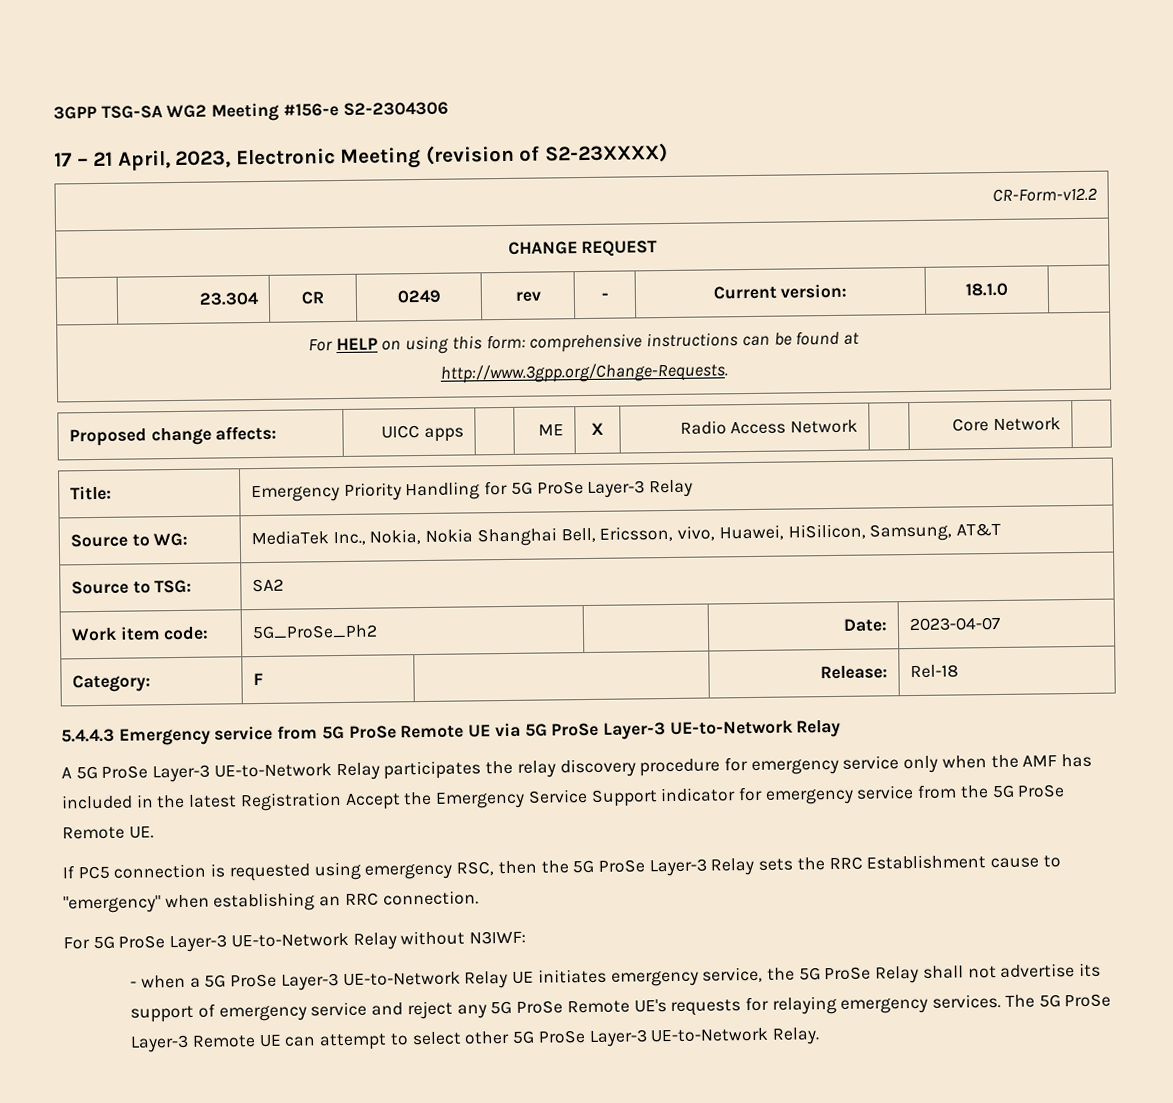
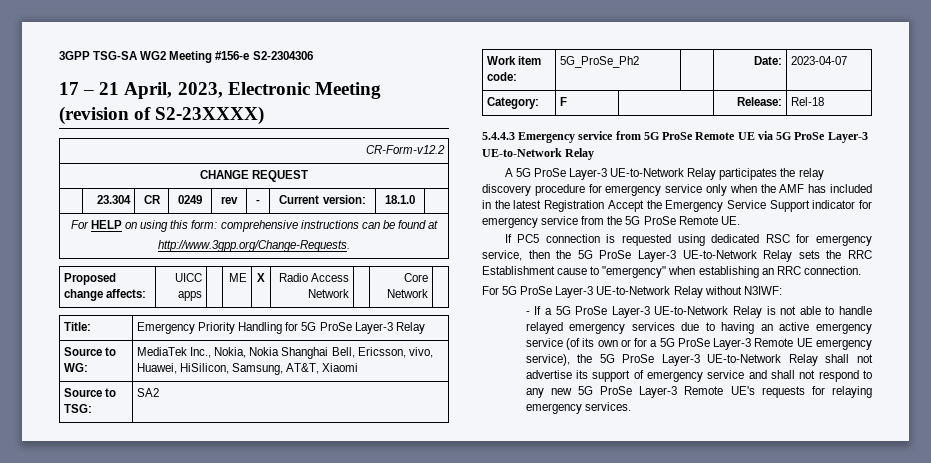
- Source to WG: | MediaTek Inc., Nokia, Nokia Shanghai Bell, Ericsson, vivo, Huawei, HiSilicon, Samsung, AT&T
+ Source to WG: | MediaTek Inc., Nokia, Nokia Shanghai Bell, Ericsson, vivo, Huawei, HiSilicon, Samsung, AT&T, Xiaomi
- If PC5 connection is requested using emergency RSC, then the 5G ProSe Layer-3 Relay sets the RRC Establishment cause to "emergency" when establishing an RRC connection.
+ If PC5 connection is requested using dedicated RSC for emergency service, then the 5G ProSe Layer-3 UE-to-Network Relay sets the RRC Establishment cause to "emergency" when establishing an RRC connection.
- - when a 5G ProSe Layer-3 UE-to-Network Relay UE initiates emergency service, the 5G ProSe Relay shall not advertise its support of emergency service and reject any 5G ProSe Remote UE's requests for relaying emergency services. The 5G ProSe Layer-3 Remote UE can attempt to select other 5G ProSe Layer-3 UE-to-Network Relay.
+ - If a 5G ProSe Layer-3 UE-to-Network Relay is not able to handle relayed emergency services due to having an active emergency service (of its own or for a 5G ProSe Layer-3 Remote UE emergency service), the 5G ProSe Layer-3 UE-to-Network Relay shall not advertise its support of emergency service and shall not respond to any new 5G ProSe Layer-3 Remote UE's requests for relaying emergency services.

